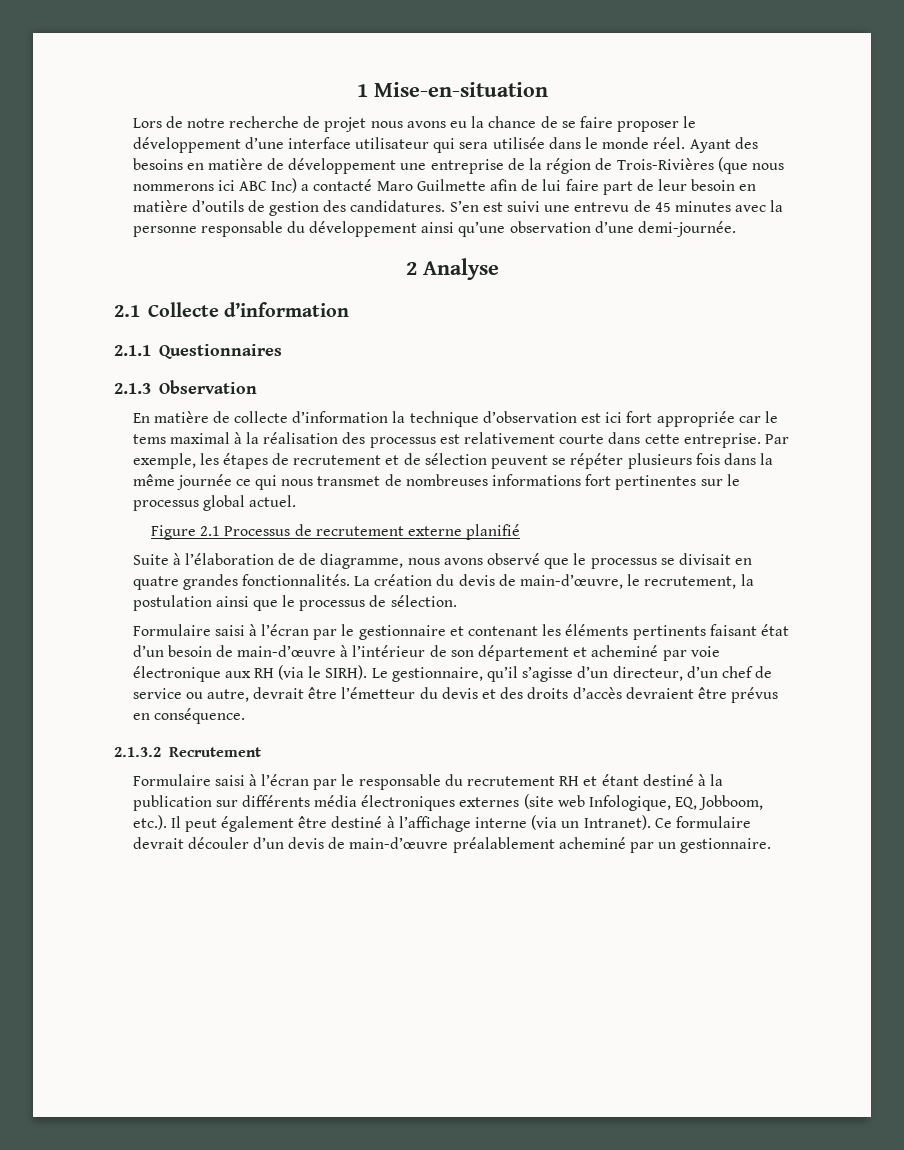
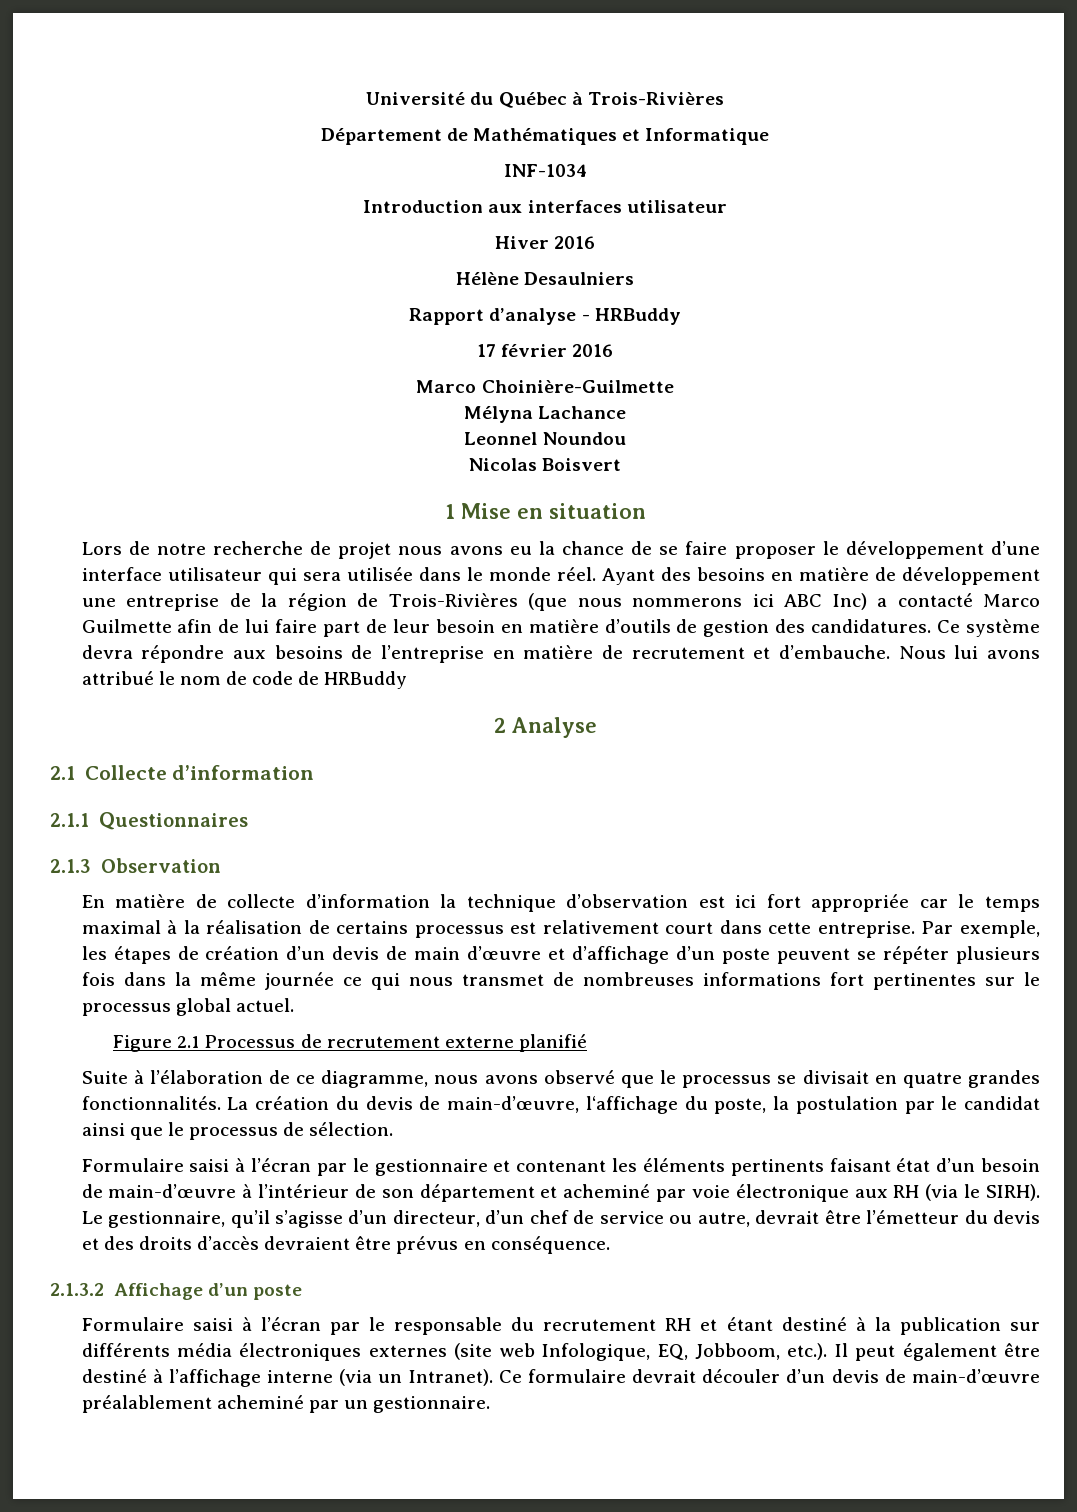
- 1 Mise-en-situation
+ Université du Québec à Trois-Rivières
+ Département de Mathématiques et Informatique
+ INF-1034
+ Introduction aux interfaces utilisateur
+ Hiver 2016
+ Hélène Desaulniers
+ Rapport d’analyse - HRBuddy
+ 17 février 2016
+ Marco Choinière-Guilmette
+ Mélyna Lachance
+ Leonnel Noundou
+ Nicolas Boisvert
+ 1 Mise en situation
- Ayant des besoins en matière de développement une entreprise de la région de Trois-Rivières (que nous nommerons ici ABC Inc) a contacté Maro Guilmette afin de lui faire part de leur besoin en matière d’outils de gestion des candidatures.
+ Ayant des besoins en matière de développement une entreprise de la région de Trois-Rivières (que nous nommerons ici ABC Inc) a contacté Marco Guilmette afin de lui faire part de leur besoin en matière d’outils de gestion des candidatures.
- S’en est suivi une entrevu de 45 minutes avec la personne responsable du développement ainsi qu’une observation d’une demi-journée.
+ Ce système devra répondre aux besoins de l’entreprise en matière de recrutement et d’embauche. Nous lui avons attribué le nom de code de HRBuddy
- En matière de collecte d’information la technique d’observation est ici fort appropriée car le tems maximal à la réalisation des processus est relativement courte dans cette entreprise.
+ En matière de collecte d’information la technique d’observation est ici fort appropriée car le temps maximal à la réalisation de certains processus est relativement court dans cette entreprise.
- Par exemple, les étapes de recrutement et de sélection peuvent se répéter plusieurs fois dans la même journée ce qui nous transmet de nombreuses informations fort pertinentes sur le processus global actuel.
+ Par exemple, les étapes de création d’un devis de main d’œuvre et d’affichage d’un poste peuvent se répéter plusieurs fois dans la même journée ce qui nous transmet de nombreuses informations fort pertinentes sur le processus global actuel.
- Suite à l’élaboration de de diagramme, nous avons observé que le processus se divisait en quatre grandes fonctionnalités.
+ Suite à l’élaboration de ce diagramme, nous avons observé que le processus se divisait en quatre grandes fonctionnalités.
- La création du devis de main-d’œuvre, le recrutement, la postulation ainsi que le processus de sélection.
+ La création du devis de main-d’œuvre, l‘affichage du poste, la postulation par le candidat ainsi que le processus de sélection.
- 2.1.3.2 Recrutement
+ 2.1.3.2 Affichage d’un poste

